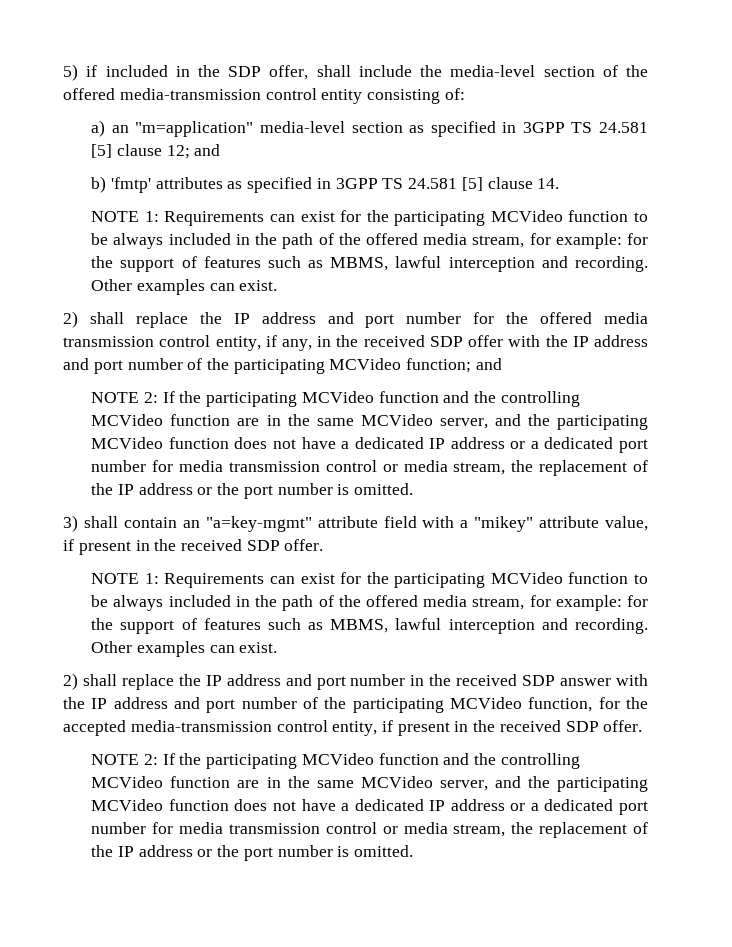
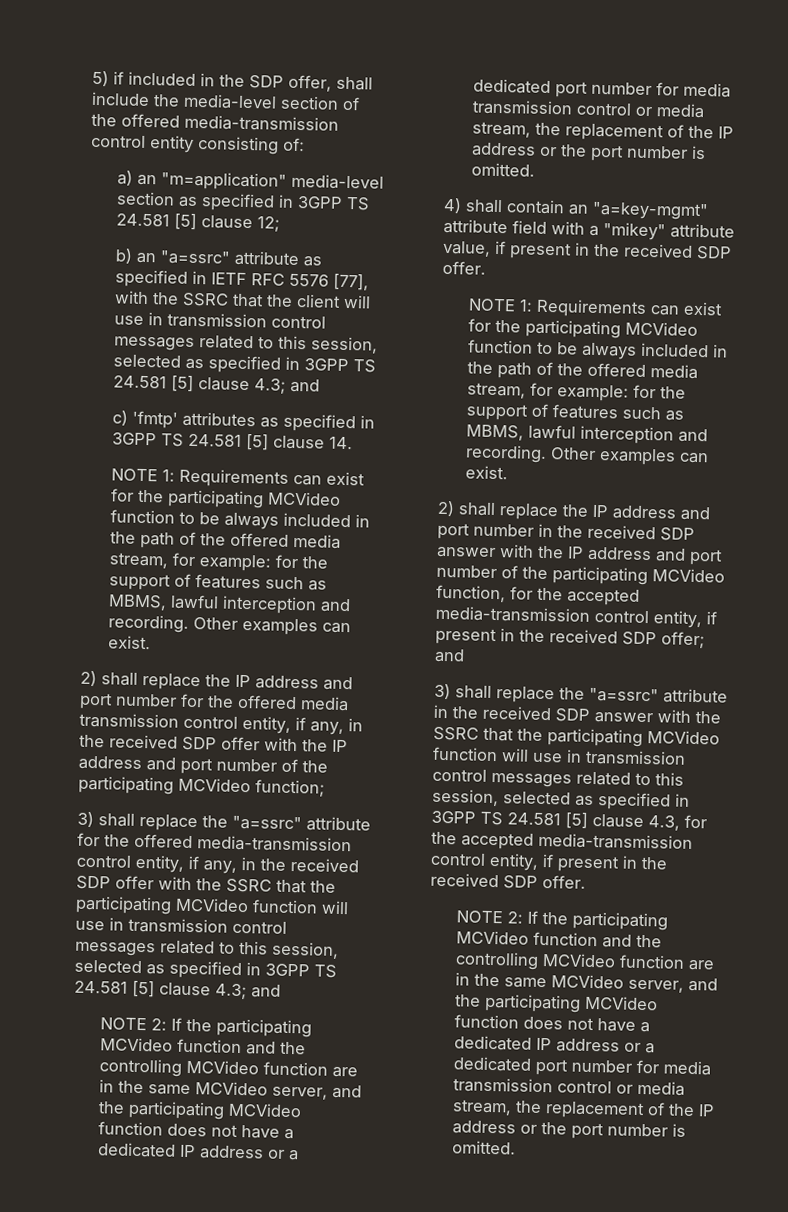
- a) an "m=application" media-level section as specified in 3GPP TS 24.581 [5] clause 12; and
- b) 'fmtp' attributes as specified in 3GPP TS 24.581 [5] clause 14.
+ a) an "m=application" media-level section as specified in 3GPP TS 24.581 [5] clause 12;
+ b) an "a=ssrc" attribute as specified in IETF RFC 5576 [77], with the SSRC that the client will use in transmission control messages related to this session, selected as specified in 3GPP TS 24.581 [5] clause 4.3; and
+ c) 'fmtp' attributes as specified in 3GPP TS 24.581 [5] clause 14.
- 2) shall replace the IP address and port number for the offered media transmission control entity, if any, in the received SDP offer with the IP address and port number of the participating MCVideo function; and
+ 2) shall replace the IP address and port number for the offered media transmission control entity, if any, in the received SDP offer with the IP address and port number of the participating MCVideo function;
+ 3) shall replace the "a=ssrc" attribute for the offered media-transmission control entity, if any, in the received SDP offer with the SSRC that the participating MCVideo function will use in transmission control messages related to this session, selected as specified in 3GPP TS 24.581 [5] clause 4.3; and
- 3) shall contain an "a=key-mgmt" attribute field with a "mikey" attribute value, if present in the received SDP offer.
+ 4) shall contain an "a=key-mgmt" attribute field with a "mikey" attribute value, if present in the received SDP offer.
- 2) shall replace the IP address and port number in the received SDP answer with the IP address and port number of the participating MCVideo function, for the accepted media-transmission control entity, if present in the received SDP offer.
+ 2) shall replace the IP address and port number in the received SDP answer with the IP address and port number of the participating MCVideo function, for the accepted media-transmission control entity, if present in the received SDP offer; and
+ 3) shall replace the "a=ssrc" attribute in the received SDP answer with the SSRC that the participating MCVideo function will use in transmission control messages related to this session, selected as specified in 3GPP TS 24.581 [5] clause 4.3, for the accepted media-transmission control entity, if present in the received SDP offer.

